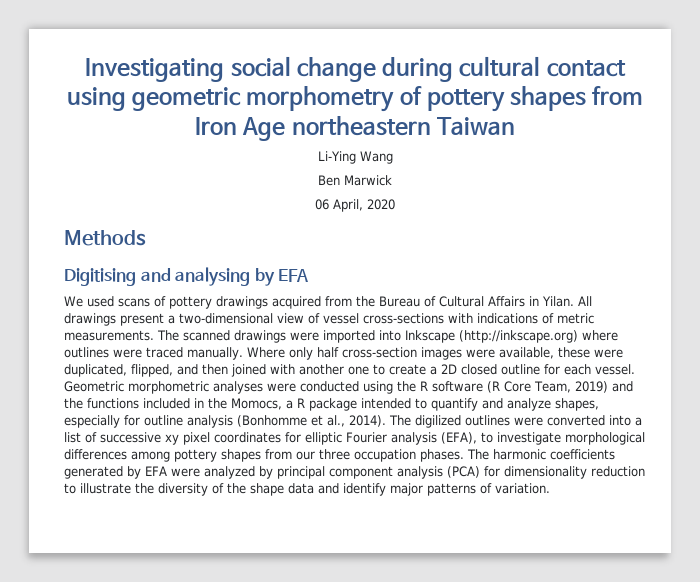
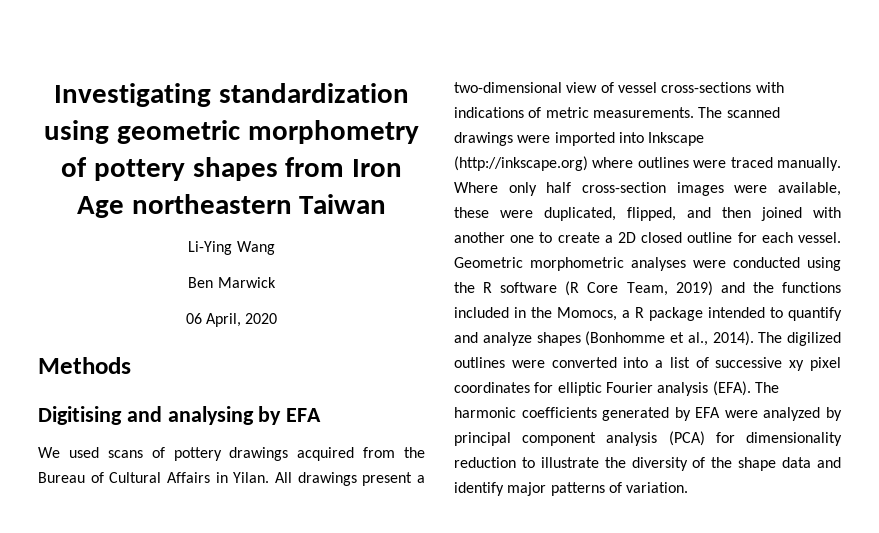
- Investigating social change during cultural contact using geometric morphometry of pottery shapes from Iron Age northeastern Taiwan
+ Investigating standardization using geometric morphometry of pottery shapes from Iron Age northeastern Taiwan
- Geometric morphometric analyses were conducted using the R software (R Core Team, 2019) and the functions included in the Momocs, a R package intended to quantify and analyze shapes, especially for outline analysis (Bonhomme et al., 2014).
+ Geometric morphometric analyses were conducted using the R software (R Core Team, 2019) and the functions included in the Momocs, a R package intended to quantify and analyze shapes (Bonhomme et al., 2014).
- The digilized outlines were converted into a list of successive xy pixel coordinates for elliptic Fourier analysis (EFA), to investigate morphological differences among pottery shapes from our three occupation phases.
+ The digilized outlines were converted into a list of successive xy pixel coordinates for elliptic Fourier analysis (EFA).

